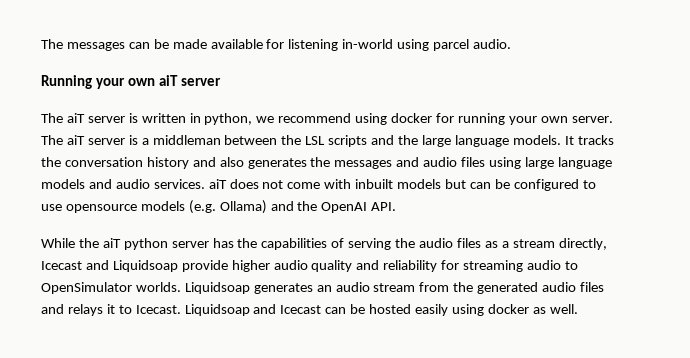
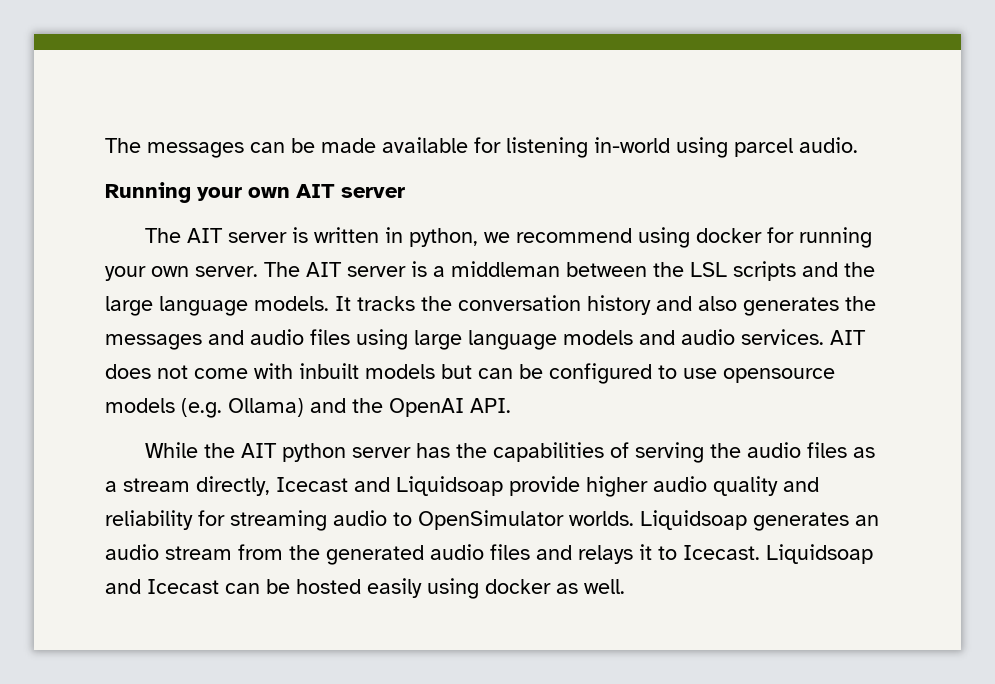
- Running your own aiT server
+ Running your own AIT server
- The aiT server is written in python, we recommend using docker for running your own server.
+ The AIT server is written in python, we recommend using docker for running your own server.
- The aiT server is a middleman between the LSL scripts and the large language models.
+ The AIT server is a middleman between the LSL scripts and the large language models.
- It tracks the conversation history and also generates the messages and audio files using large language models and audio services. aiT does not come with inbuilt models but can be configured to use opensource models (e.g. Ollama) and the OpenAI API.
+ It tracks the conversation history and also generates the messages and audio files using large language models and audio services. AIT does not come with inbuilt models but can be configured to use opensource models (e.g. Ollama) and the OpenAI API.
- While the aiT python server has the capabilities of serving the audio files as a stream directly, Icecast and Liquidsoap provide higher audio quality and reliability for streaming audio to OpenSimulator worlds.
+ While the AIT python server has the capabilities of serving the audio files as a stream directly, Icecast and Liquidsoap provide higher audio quality and reliability for streaming audio to OpenSimulator worlds.

